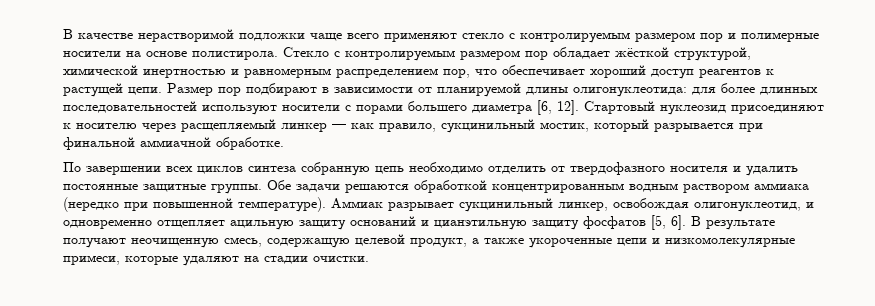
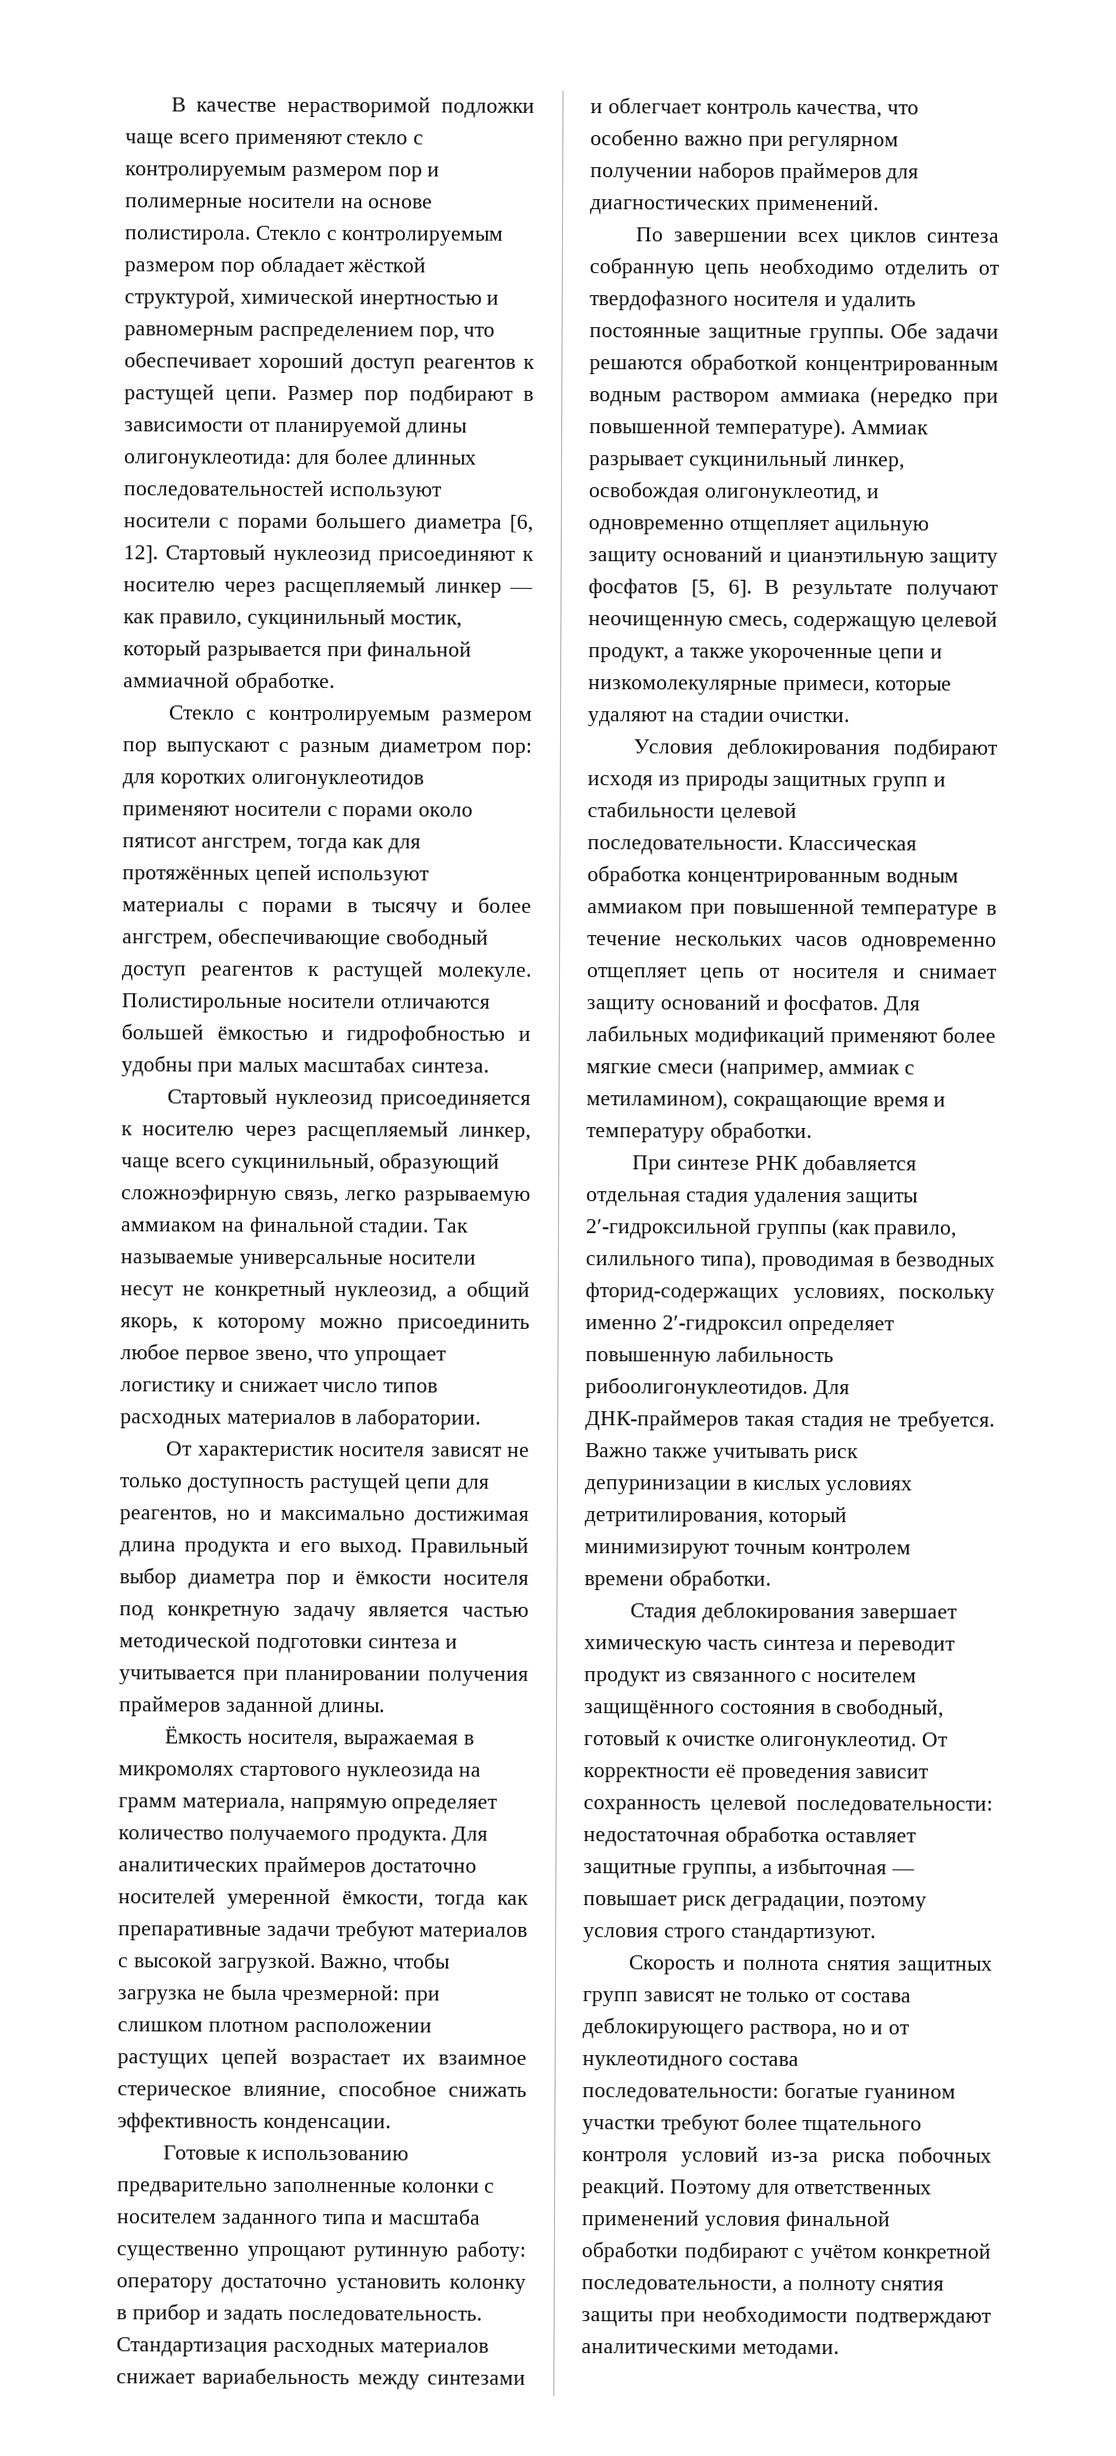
+ Стекло с контролируемым размером пор выпускают с разным диаметром пор: для коротких олигонуклеотидов применяют носители с порами около пятисот ангстрем, тогда как для протяжённых цепей используют материалы с порами в тысячу и более ангстрем, обеспечивающие свободный доступ реагентов к растущей молекуле. Полистирольные носители отличаются большей ёмкостью и гидрофобностью и удобны при малых масштабах синтеза.
+ Стартовый нуклеозид присоединяется к носителю через расщепляемый линкер, чаще всего сукцинильный, образующий сложноэфирную связь, легко разрываемую аммиаком на финальной стадии. Так называемые универсальные носители несут не конкретный нуклеозид, а общий якорь, к которому можно присоединить любое первое звено, что упрощает логистику и снижает число типов расходных материалов в лаборатории.
+ От характеристик носителя зависят не только доступность растущей цепи для реагентов, но и максимально достижимая длина продукта и его выход. Правильный выбор диаметра пор и ёмкости носителя под конкретную задачу является частью методической подготовки синтеза и учитывается при планировании получения праймеров заданной длины.
+ Ёмкость носителя, выражаемая в микромолях стартового нуклеозида на грамм материала, напрямую определяет количество получаемого продукта. Для аналитических праймеров достаточно носителей умеренной ёмкости, тогда как препаративные задачи требуют материалов с высокой загрузкой. Важно, чтобы загрузка не была чрезмерной: при слишком плотном расположении растущих цепей возрастает их взаимное стерическое влияние, способное снижать эффективность конденсации.
+ Готовые к использованию предварительно заполненные колонки с носителем заданного типа и масштаба существенно упрощают рутинную работу: оператору достаточно установить колонку в прибор и задать последовательность. Стандартизация расходных материалов снижает вариабельность между синтезами и облегчает контроль качества, что особенно важно при регулярном получении наборов праймеров для диагностических применений.
+ Условия деблокирования подбирают исходя из природы защитных групп и стабильности целевой последовательности. Классическая обработка концентрированным водным аммиаком при повышенной температуре в течение нескольких часов одновременно отщепляет цепь от носителя и снимает защиту оснований и фосфатов. Для лабильных модификаций применяют более мягкие смеси (например, аммиак с метиламином), сокращающие время и температуру обработки.
+ При синтезе РНК добавляется отдельная стадия удаления защиты 2′-гидроксильной группы (как правило, силильного типа), проводимая в безводных фторид-содержащих условиях, поскольку именно 2′-гидроксил определяет повышенную лабильность рибоолигонуклеотидов. Для ДНК-праймеров такая стадия не требуется. Важно также учитывать риск депуринизации в кислых условиях детритилирования, который минимизируют точным контролем времени обработки.
+ Стадия деблокирования завершает химическую часть синтеза и переводит продукт из связанного с носителем защищённого состояния в свободный, готовый к очистке олигонуклеотид. От корректности её проведения зависит сохранность целевой последовательности: недостаточная обработка оставляет защитные группы, а избыточная — повышает риск деградации, поэтому условия строго стандартизуют.
+ Скорость и полнота снятия защитных групп зависят не только от состава деблокирующего раствора, но и от нуклеотидного состава последовательности: богатые гуанином участки требуют более тщательного контроля условий из-за риска побочных реакций. Поэтому для ответственных применений условия финальной обработки подбирают с учётом конкретной последовательности, а полноту снятия защиты при необходимости подтверждают аналитическими методами.

